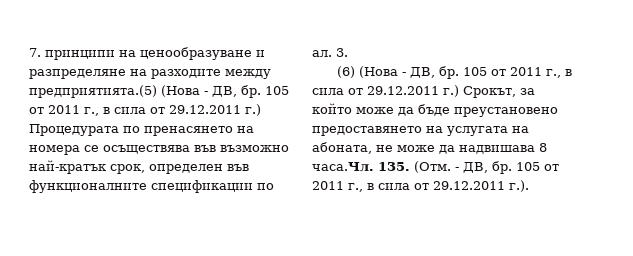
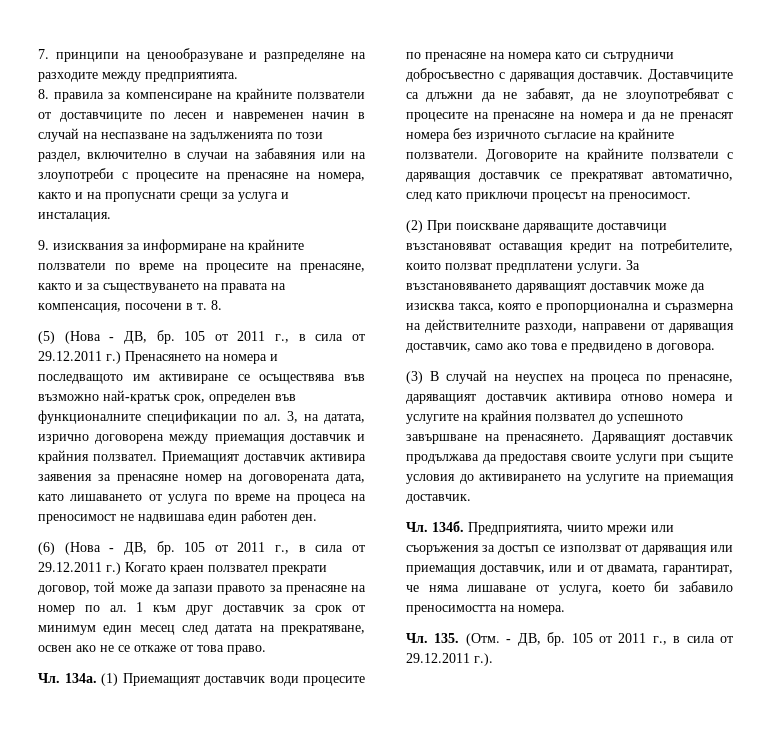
- 7. принципи на ценообразуване и разпределяне на разходите между предприятията.(5) (Нова - ДВ, бр.
+ 7. принципи на ценообразуване и разпределяне на разходите между предприятията.
+ 8. правила за компенсиране на крайните ползватели от доставчиците по лесен и навременен начин в случай на неспазване на задълженията по този раздел, включително в случаи на забавяния или на злоупотреби с процесите на пренасяне на номера, както и на пропуснати срещи за услуга и инсталация.
+ 9. изисквания за информиране на крайните ползватели по време на процесите на пренасяне, както и за съществуването на правата на компенсация, посочени в т. 8.
+ (5) (Нова - ДВ, бр.
- 105 от 2011 г., в сила от 29.12.2011 г.) Процедурата по пренасянето на номера се осъществява във възможно най-кратък срок, определен във функционалните спецификации по ал.
+ 105 от 2011 г., в сила от 29.12.2011 г.) Пренасянето на номера и последващото им активиране се осъществява във възможно най-кратък срок, определен във функционалните спецификации по ал.
- 3.
+ 3, на датата, изрично договорена между приемащия доставчик и крайния ползвател. Приемащият доставчик активира заявения за пренасяне номер на договорената дата, като лишаването от услуга по време на процеса на преносимост не надвишава един работен ден.
- 105 от 2011 г., в сила от 29.12.2011 г.) Срокът, за който може да бъде преустановено предоставянето на услугата на абоната, не може да надвишава 8 часа.Чл. 135. (Отм. - ДВ, бр.
+ 105 от 2011 г., в сила от 29.12.2011 г.) Когато краен ползвател прекрати договор, той може да запази правото за пренасяне на номер по ал. 1 към друг доставчик за срок от минимум един месец след датата на прекратяване, освен ако не се откаже от това право.
+ Чл. 134а. (1) Приемащият доставчик води процесите по пренасяне на номера като си сътрудничи добросъвестно с даряващия доставчик. Доставчиците са длъжни да не забавят, да не злоупотребяват с процесите на пренасяне на номера и да не пренасят номера без изричното съгласие на крайните ползватели. Договорите на крайните ползватели с даряващия доставчик се прекратяват автоматично, след като приключи процесът на преносимост.
+ (2) При поискване даряващите доставчици възстановяват оставащия кредит на потребителите, които ползват предплатени услуги. За възстановяването даряващият доставчик може да изисква такса, която е пропорционална и съразмерна на действителните разходи, направени от даряващия доставчик, само ако това е предвидено в договора.
+ (3) В случай на неуспех на процеса по пренасяне, даряващият доставчик активира отново номера и услугите на крайния ползвател до успешното завършване на пренасянето. Даряващият доставчик продължава да предоставя своите услуги при същите условия до активирането на услугите на приемащия доставчик.
+ Чл. 134б. Предприятията, чиито мрежи или съоръжения за достъп се използват от даряващия или приемащия доставчик, или и от двамата, гарантират, че няма лишаване от услуга, което би забавило преносимостта на номера.
+ Чл. 135. (Отм. - ДВ, бр.

